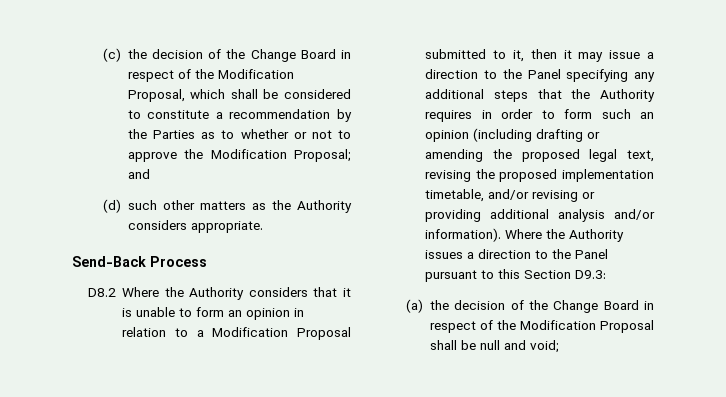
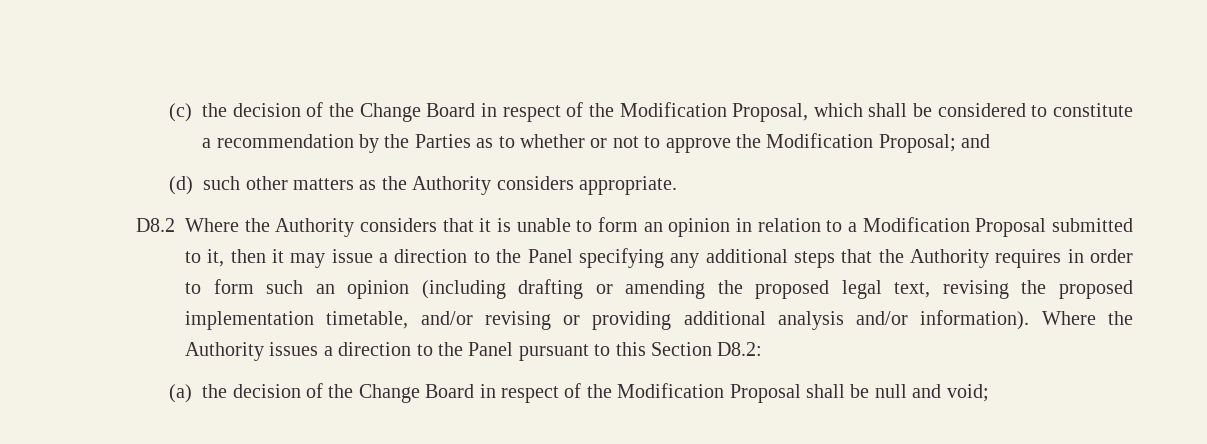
- Send-Back Process
- Where the Authority issues a direction to the Panel pursuant to this Section D9.3:
+ Where the Authority issues a direction to the Panel pursuant to this Section D8.2:

